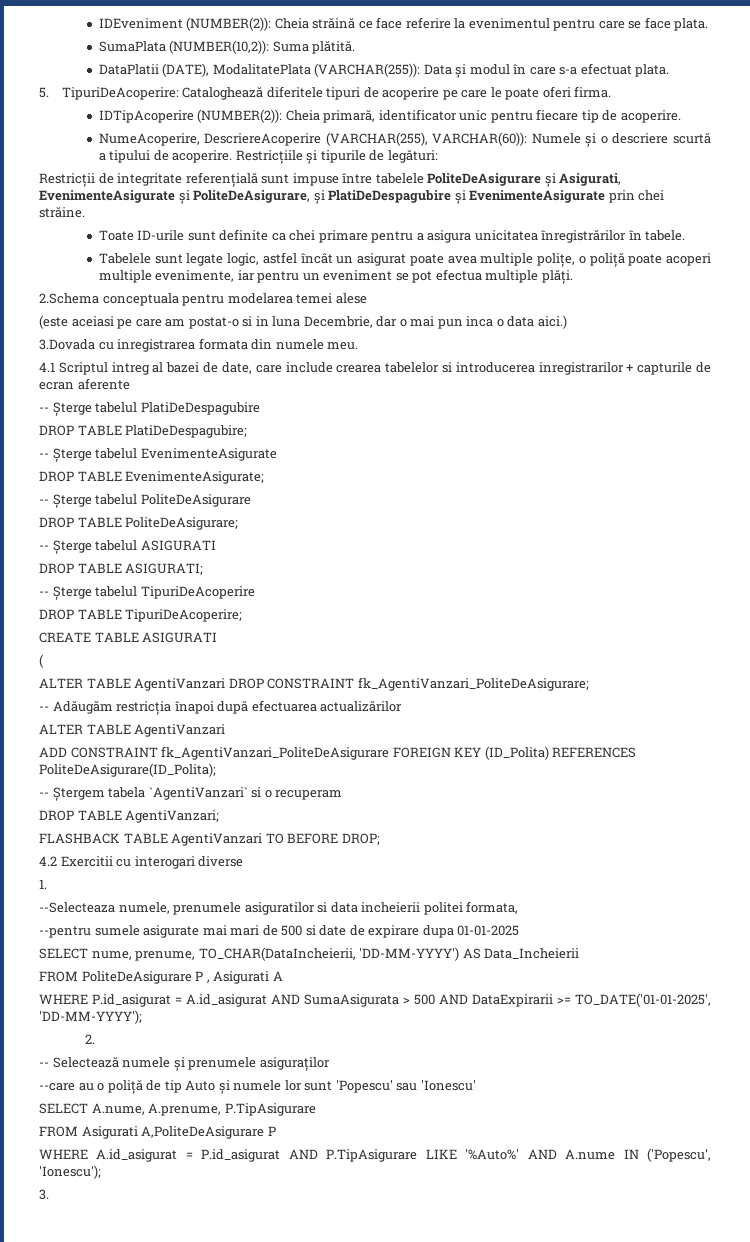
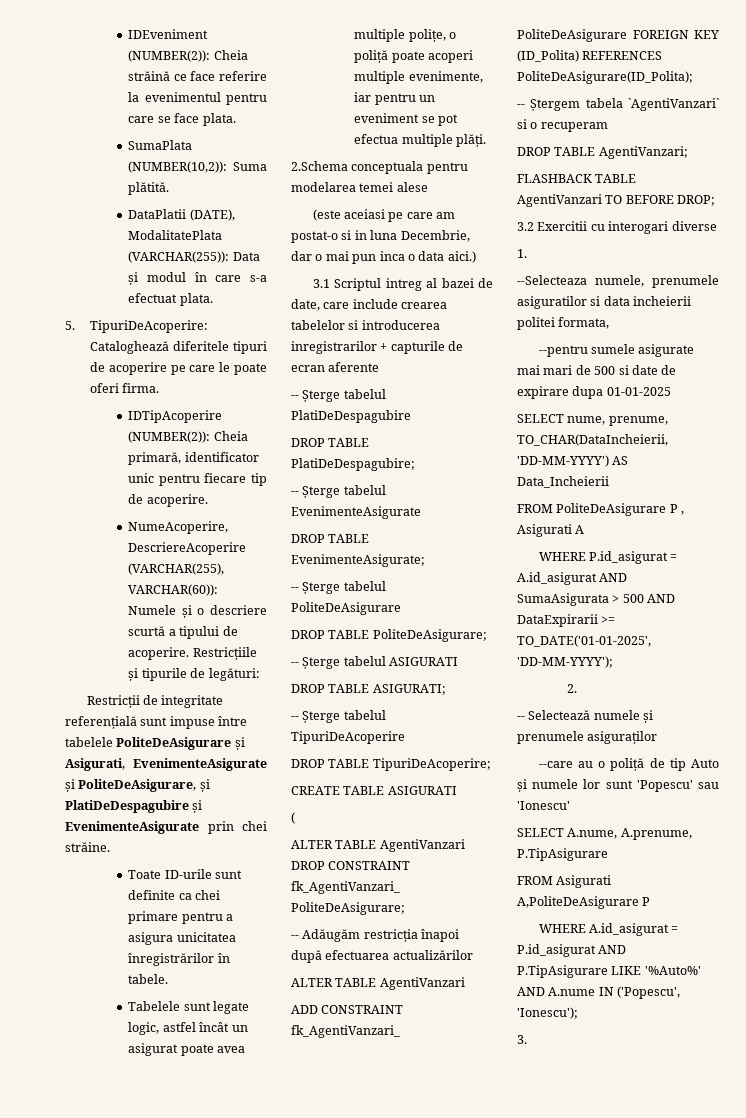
- 3.Dovada cu inregistrarea formata din numele meu.
- 4.1 Scriptul intreg al bazei de date, care include crearea tabelelor si introducerea inregistrarilor + capturile de ecran aferente
+ 3.1 Scriptul intreg al bazei de date, care include crearea tabelelor si introducerea inregistrarilor + capturile de ecran aferente
- 4.2 Exercitii cu interogari diverse
+ 3.2 Exercitii cu interogari diverse

